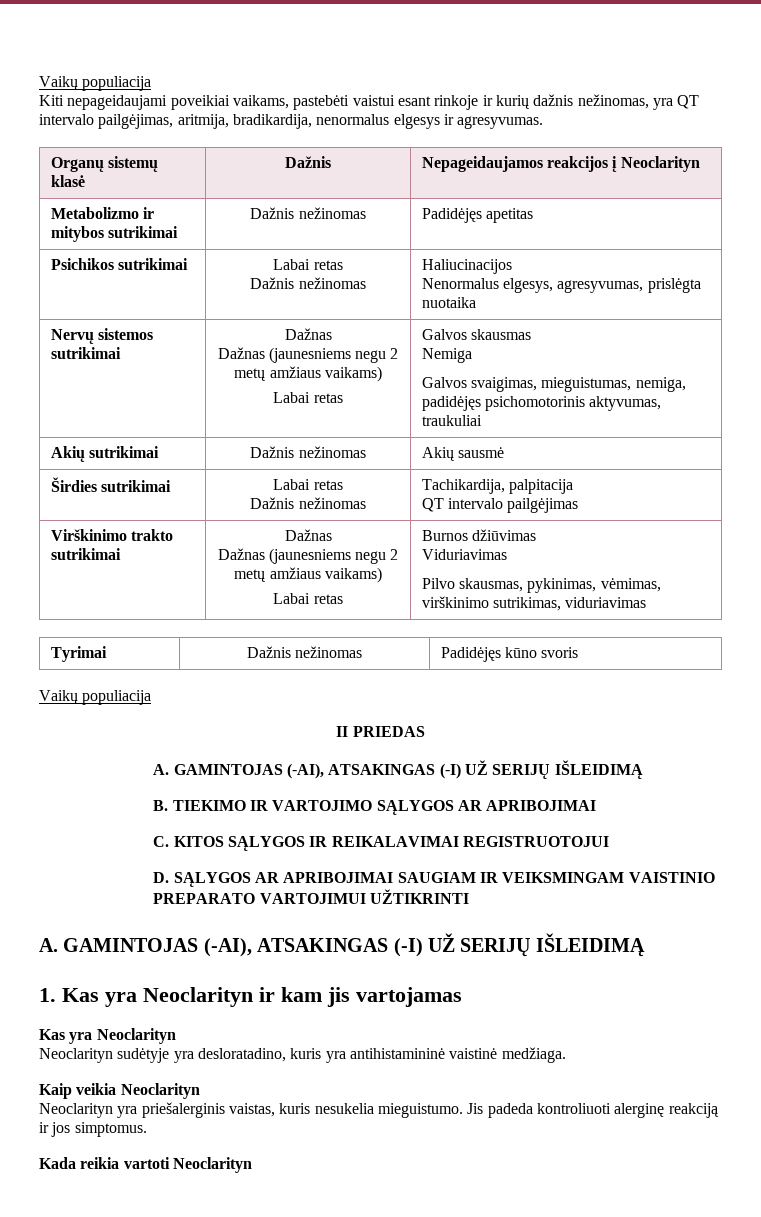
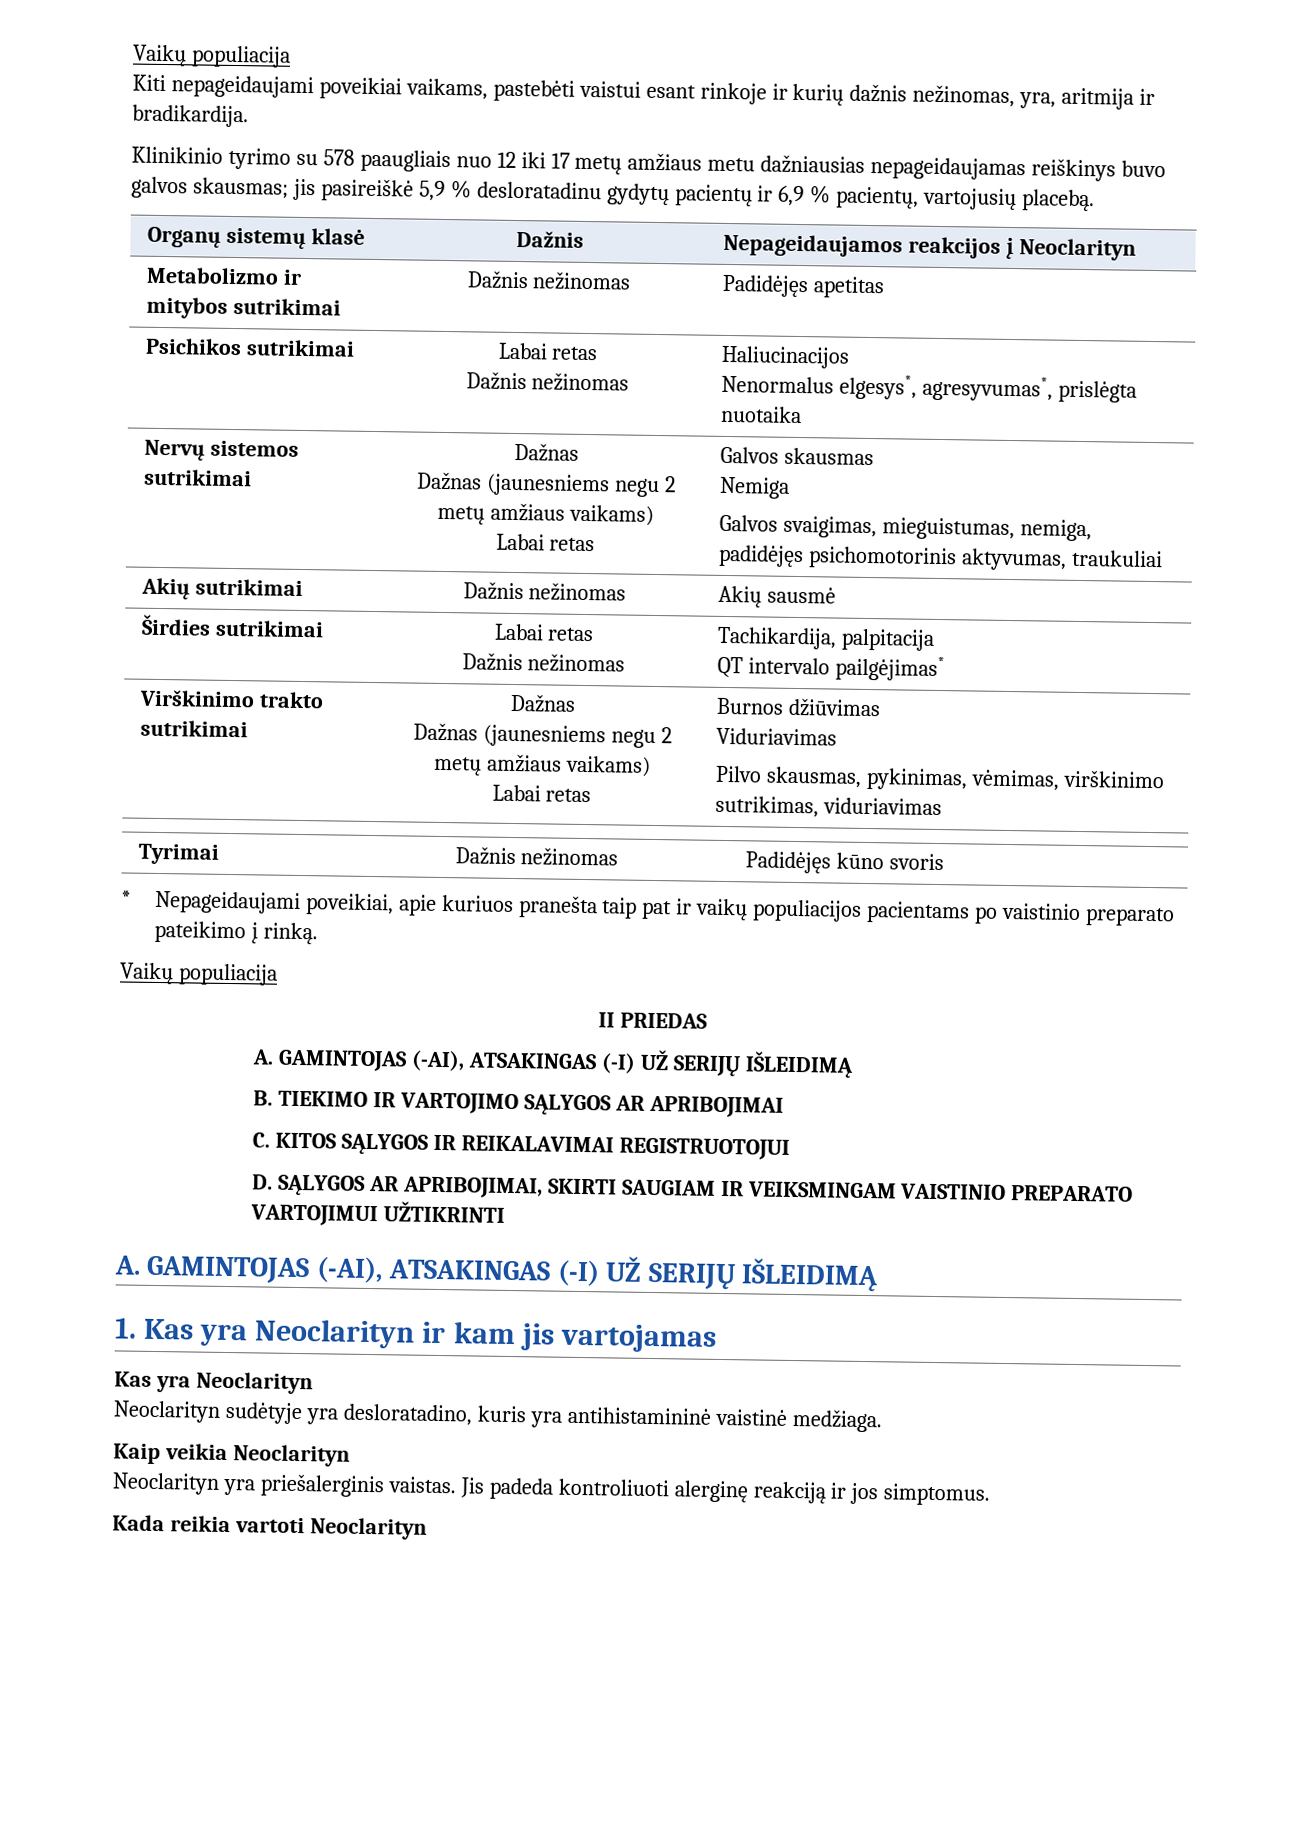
- Kiti nepageidaujami poveikiai vaikams, pastebėti vaistui esant rinkoje ir kurių dažnis nežinomas, yra QT intervalo pailgėjimas, aritmija, bradikardija, nenormalus elgesys ir agresyvumas.
+ Kiti nepageidaujami poveikiai vaikams, pastebėti vaistui esant rinkoje ir kurių dažnis nežinomas, yra, aritmija ir bradikardija.
+ Klinikinio tyrimo su 578 paaugliais nuo 12 iki 17 metų amžiaus metu dažniausias nepageidaujamas reiškinys buvo galvos skausmas; jis pasireiškė 5,9 % desloratadinu gydytų pacientų ir 6,9 % pacientų, vartojusių placebą.
  Psichikos sutrikimai | Labai retas
  Dažnis nežinomas | Haliucinacijos
- Nenormalus elgesys, agresyvumas, prislėgta nuotaika
+ Nenormalus elgesys*, agresyvumas*, prislėgta nuotaika
  Širdies sutrikimai | Labai retas
  Dažnis nežinomas | Tachikardija, palpitacija
- QT intervalo pailgėjimas
+ QT intervalo pailgėjimas*
+ * Nepageidaujami poveikiai, apie kuriuos pranešta taip pat ir vaikų populiacijos pacientams po vaistinio preparato pateikimo į rinką.
- D. SĄLYGOS AR APRIBOJIMAI SAUGIAM IR VEIKSMINGAM VAISTINIO PREPARATO VARTOJIMUI UŽTIKRINTI
+ D. SĄLYGOS AR APRIBOJIMAI, SKIRTI SAUGIAM IR VEIKSMINGAM VAISTINIO PREPARATO VARTOJIMUI UŽTIKRINTI
- Neoclarityn yra priešalerginis vaistas, kuris nesukelia mieguistumo.
+ Neoclarityn yra priešalerginis vaistas.

